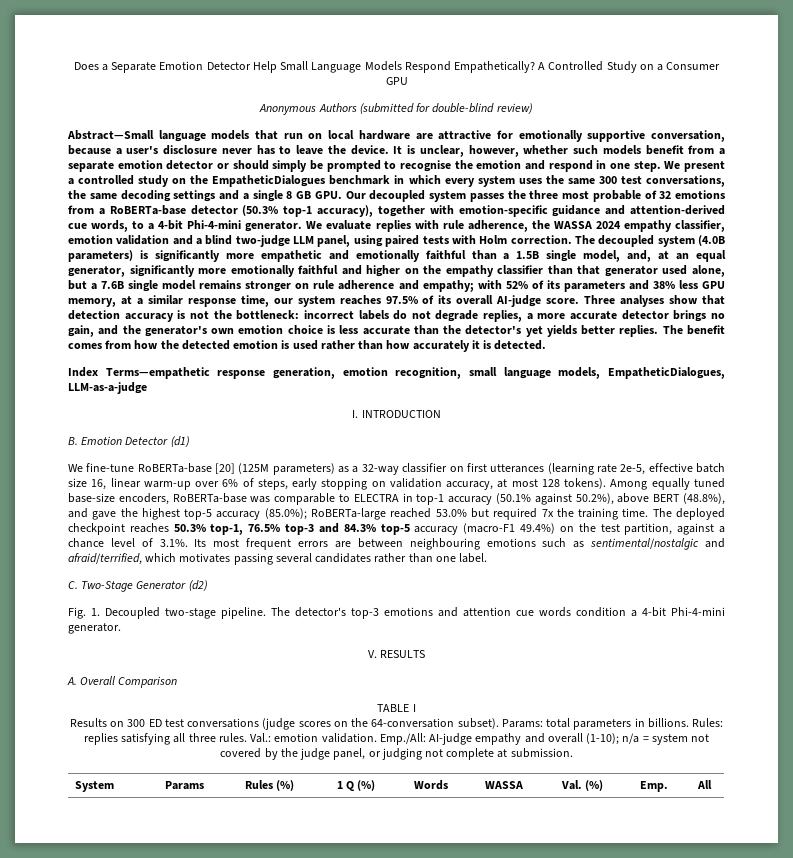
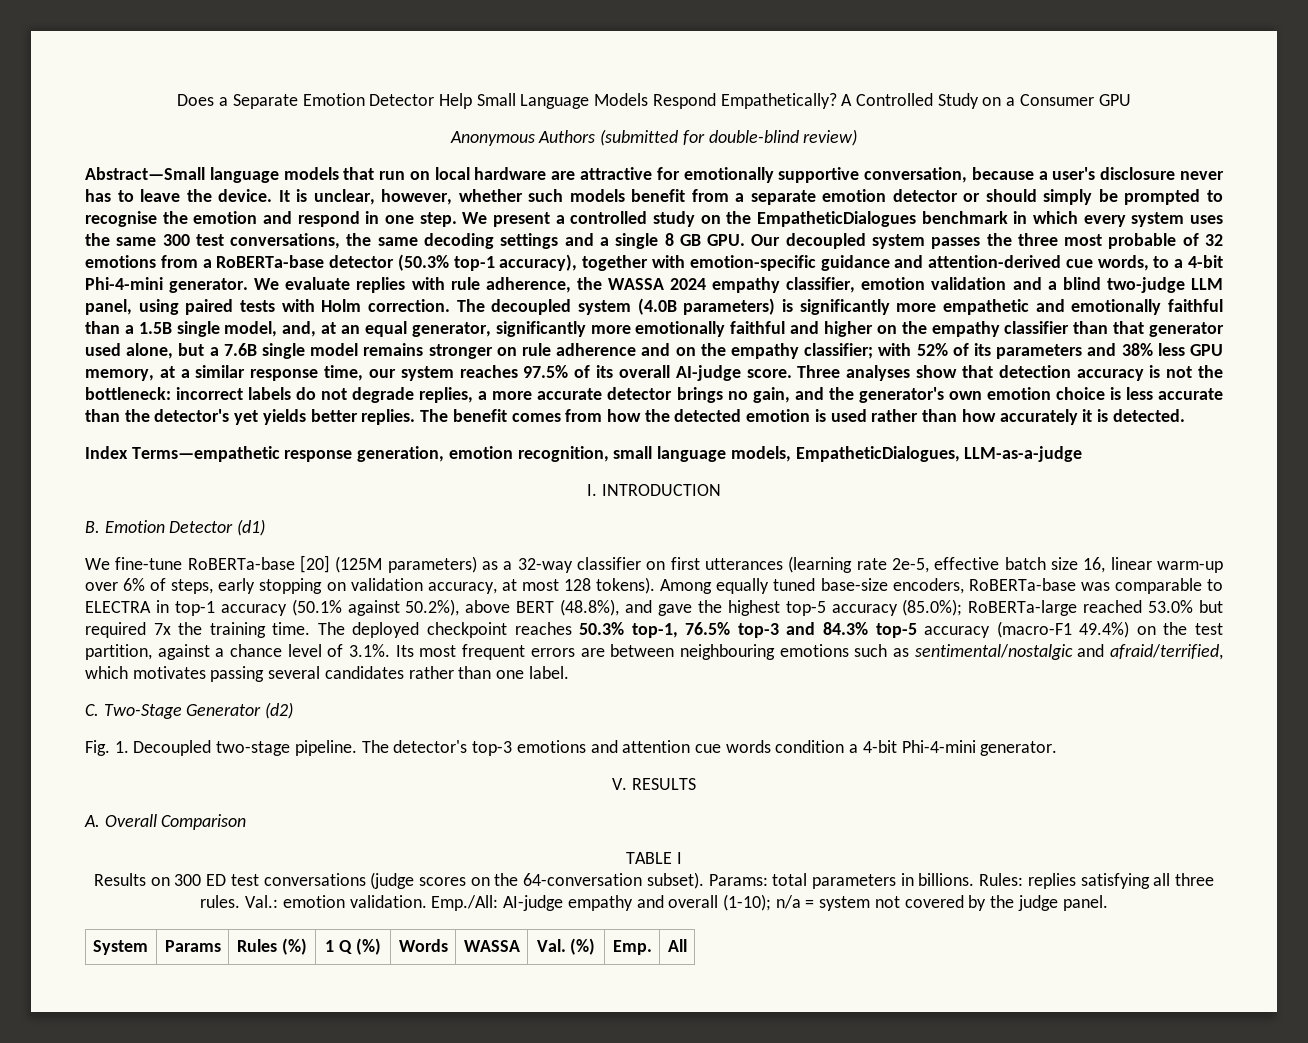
- The decoupled system (4.0B parameters) is significantly more empathetic and emotionally faithful than a 1.5B single model, and, at an equal generator, significantly more emotionally faithful and higher on the empathy classifier than that generator used alone, but a 7.6B single model remains stronger on rule adherence and empathy;
+ The decoupled system (4.0B parameters) is significantly more empathetic and emotionally faithful than a 1.5B single model, and, at an equal generator, significantly more emotionally faithful and higher on the empathy classifier than that generator used alone, but a 7.6B single model remains stronger on rule adherence and on the empathy classifier;
- Emp./All: AI-judge empathy and overall (1-10); n/a = system not covered by the judge panel, or judging not complete at submission.
+ Emp./All: AI-judge empathy and overall (1-10); n/a = system not covered by the judge panel.

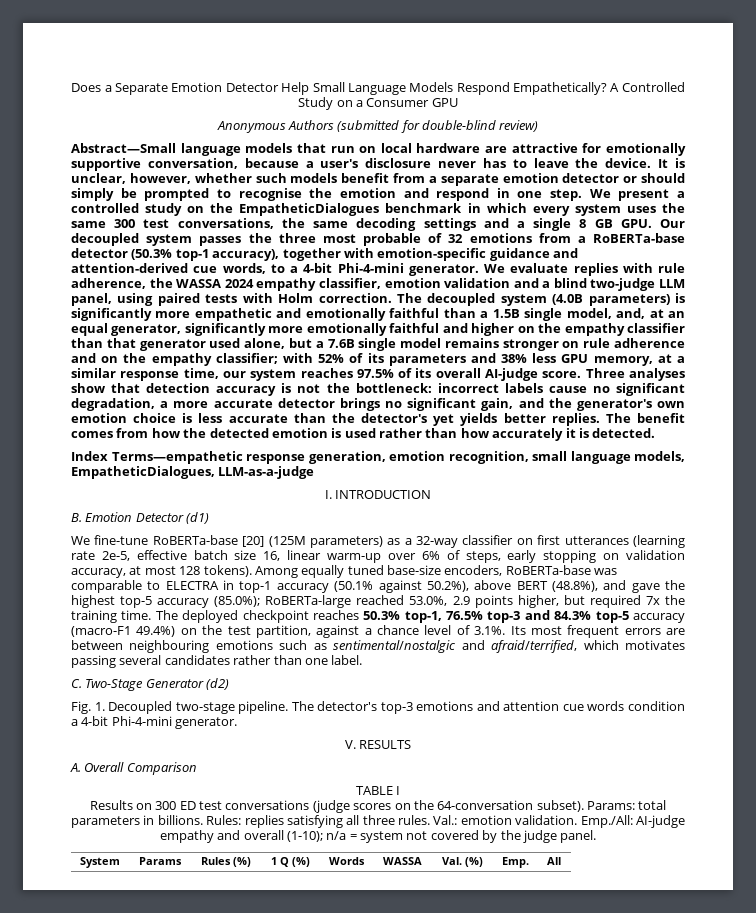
- Three analyses show that detection accuracy is not the bottleneck: incorrect labels do not degrade replies, a more accurate detector brings no gain, and the generator's own emotion choice is less accurate than the detector's yet yields better replies.
+ Three analyses show that detection accuracy is not the bottleneck: incorrect labels cause no significant degradation, a more accurate detector brings no significant gain, and the generator's own emotion choice is less accurate than the detector's yet yields better replies.
- Among equally tuned base-size encoders, RoBERTa-base was comparable to ELECTRA in top-1 accuracy (50.1% against 50.2%), above BERT (48.8%), and gave the highest top-5 accuracy (85.0%); RoBERTa-large reached 53.0% but required 7x the training time.
+ Among equally tuned base-size encoders, RoBERTa-base was comparable to ELECTRA in top-1 accuracy (50.1% against 50.2%), above BERT (48.8%), and gave the highest top-5 accuracy (85.0%); RoBERTa-large reached 53.0%, 2.9 points higher, but required 7x the training time.

